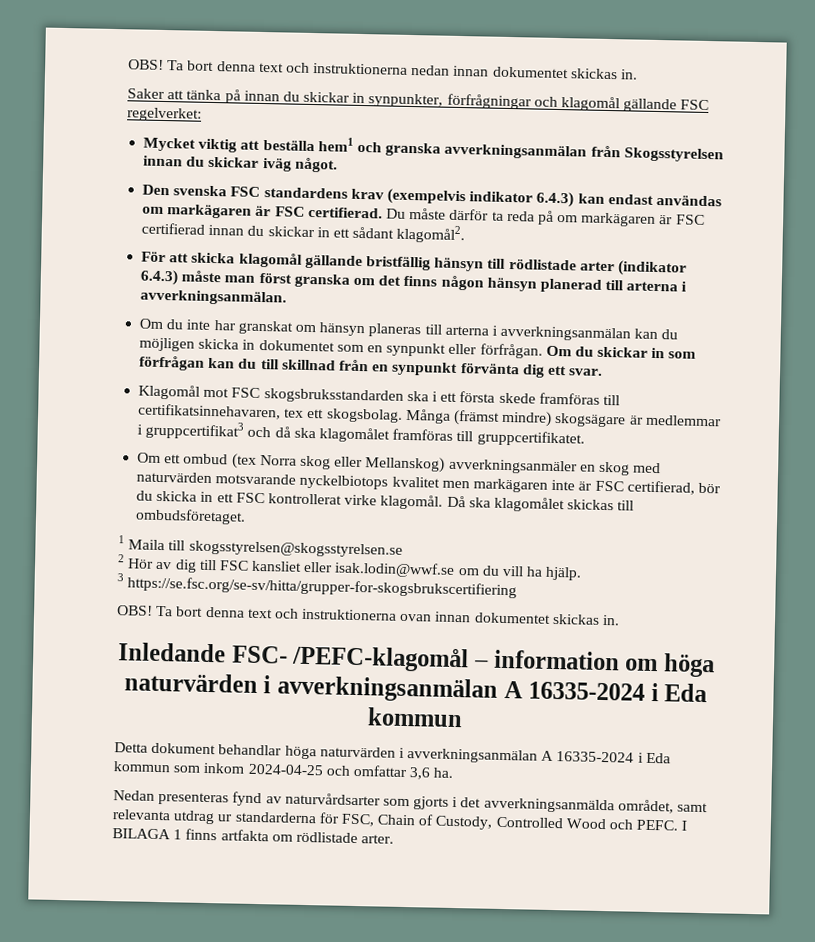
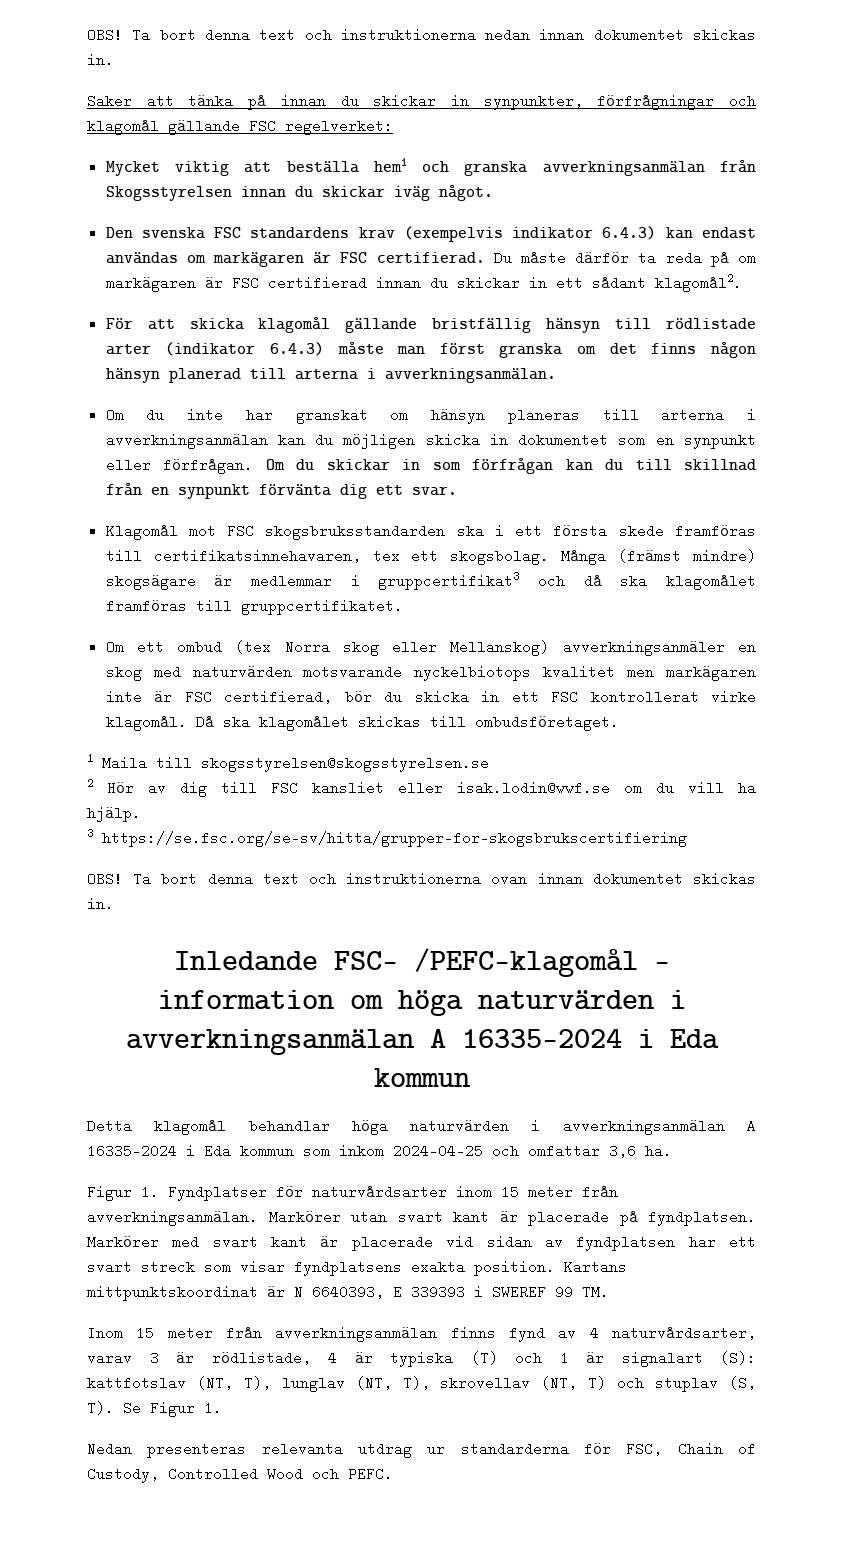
- Detta dokument behandlar höga naturvärden i avverkningsanmälan A 16335-2024 i Eda kommun som inkom 2024-04-25 och omfattar 3,6 ha.
+ Detta klagomål behandlar höga naturvärden i avverkningsanmälan A 16335-2024 i Eda kommun som inkom 2024-04-25 och omfattar 3,6 ha.
- Nedan presenteras fynd av naturvårdsarter som gjorts i det avverkningsanmälda området, samt relevanta utdrag ur standarderna för FSC, Chain of Custody, Controlled Wood och PEFC. I BILAGA 1 finns artfakta om rödlistade arter.
+ Figur 1. Fyndplatser för naturvårdsarter inom 15 meter från avverkningsanmälan. Markörer utan svart kant är placerade på fyndplatsen. Markörer med svart kant är placerade vid sidan av fyndplatsen har ett svart streck som visar fyndplatsens exakta position. Kartans mittpunktskoordinat är N 6640393, E 339393 i SWEREF 99 TM.
+ Inom 15 meter från avverkningsanmälan finns fynd av 4 naturvårdsarter, varav 3 är rödlistade, 4 är typiska (T) och 1 är signalart (S): kattfotslav (NT, T), lunglav (NT, T), skrovellav (NT, T) och stuplav (S, T). Se Figur 1.
+ Nedan presenteras relevanta utdrag ur standarderna för FSC, Chain of Custody, Controlled Wood och PEFC.

